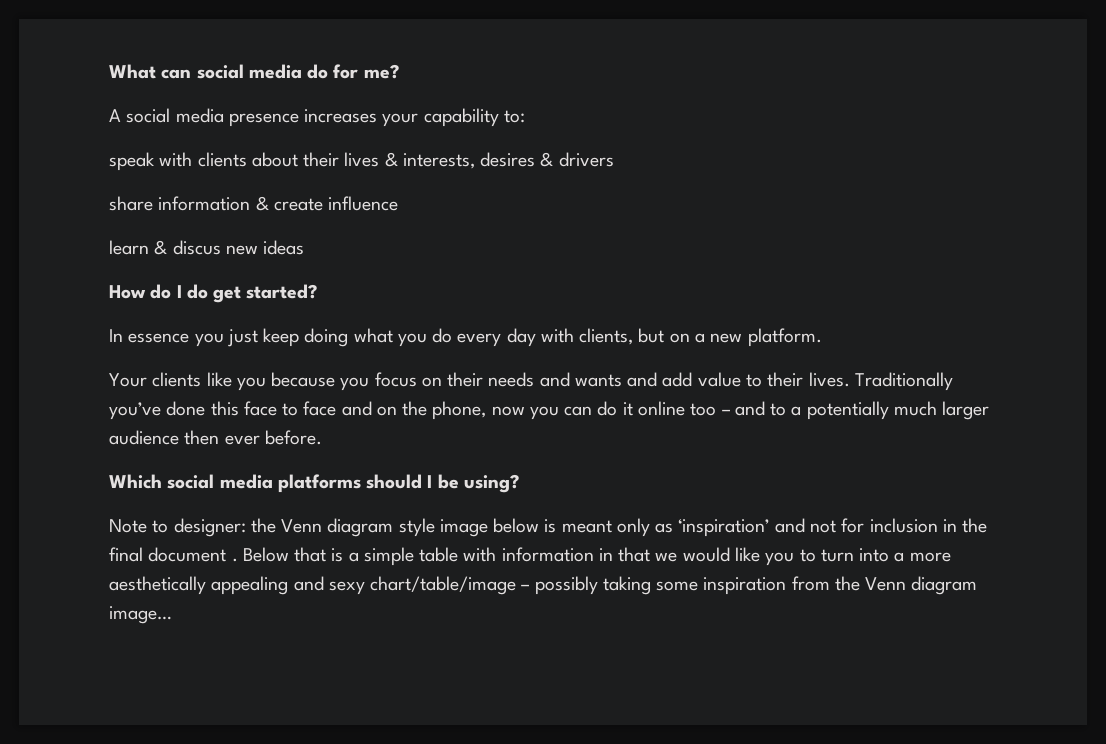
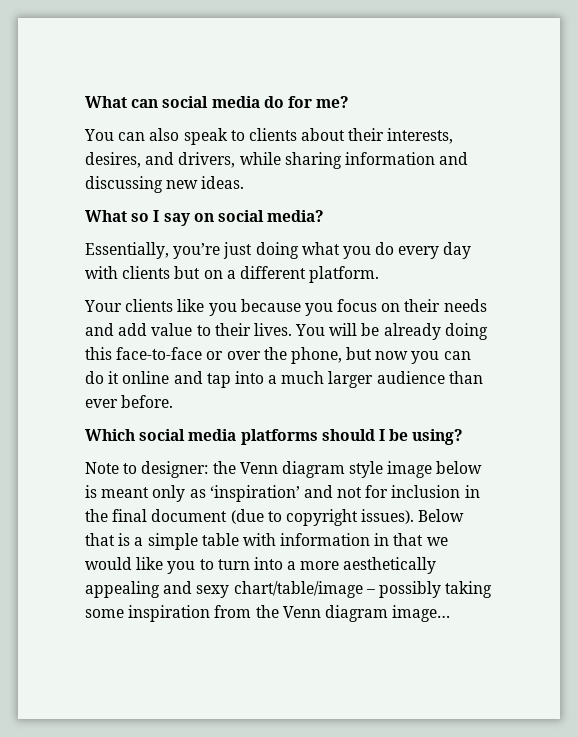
- A social media presence increases your capability to:
- speak with clients about their lives & interests, desires & drivers
- share information & create influence
- learn & discus new ideas
- How do I do get started?
- In essence you just keep doing what you do every day with clients, but on a new platform.
+ You can also speak to clients about their interests, desires, and drivers, while sharing information and discussing new ideas.
+ What so I say on social media?
+ Essentially, you’re just doing what you do every day with clients but on a different platform.
- Your clients like you because you focus on their needs and wants and add value to their lives.
+ Your clients like you because you focus on their needs and add value to their lives.
- Traditionally you’ve done this face to face and on the phone, now you can do it online too – and to a potentially much larger audience then ever before.
+ You will be already doing this face-to-face or over the phone, but now you can do it online and tap into a much larger audience than ever before.
- Note to designer: the Venn diagram style image below is meant only as ‘inspiration’ and not for inclusion in the final document .
+ Note to designer: the Venn diagram style image below is meant only as ‘inspiration’ and not for inclusion in the final document (due to copyright issues).

